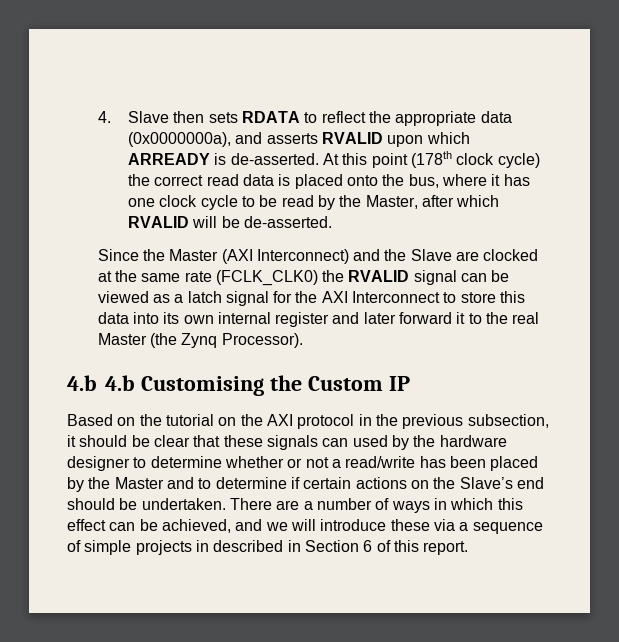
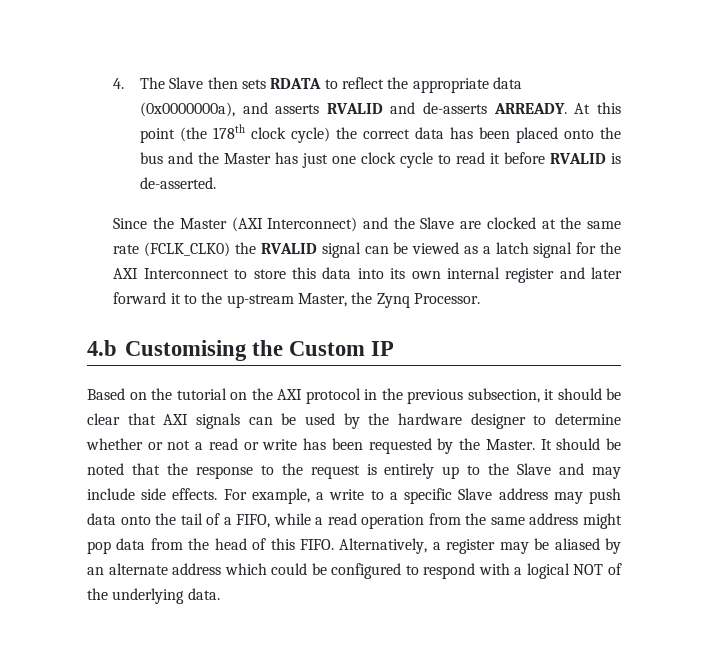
- 4. Slave then sets RDATA to reflect the appropriate data (0x0000000a), and asserts RVALID upon which ARREADY is de-asserted.
+ 4. The Slave then sets RDATA to reflect the appropriate data (0x0000000a), and asserts RVALID and de-asserts ARREADY.
- At this point (178th clock cycle) the correct read data is placed onto the bus, where it has one clock cycle to be read by the Master, after which RVALID will be de-asserted.
+ At this point (the 178th clock cycle) the correct data has been placed onto the bus and the Master has just one clock cycle to read it before RVALID is de-asserted.
- Since the Master (AXI Interconnect) and the Slave are clocked at the same rate (FCLK_CLK0) the RVALID signal can be viewed as a latch signal for the AXI Interconnect to store this data into its own internal register and later forward it to the real Master (the Zynq Processor).
- 4.b 4.b Customising the Custom IP
+ Since the Master (AXI Interconnect) and the Slave are clocked at the same rate (FCLK_CLK0) the RVALID signal can be viewed as a latch signal for the AXI Interconnect to store this data into its own internal register and later forward it to the up-stream Master, the Zynq Processor.
+ 4.b Customising the Custom IP
- Based on the tutorial on the AXI protocol in the previous subsection, it should be clear that these signals can used by the hardware designer to determine whether or not a read/write has been placed by the Master and to determine if certain actions on the Slave’s end should be undertaken. There are a number of ways in which this effect can be achieved, and we will introduce these via a sequence of simple projects in described in Section 6 of this report.
+ Based on the tutorial on the AXI protocol in the previous subsection, it should be clear that AXI signals can be used by the hardware designer to determine whether or not a read or write has been requested by the Master. It should be noted that the response to the request is entirely up to the Slave and may include side effects. For example, a write to a specific Slave address may push data onto the tail of a FIFO, while a read operation from the same address might pop data from the head of this FIFO. Alternatively, a register may be aliased by an alternate address which could be configured to respond with a logical NOT of the underlying data.

